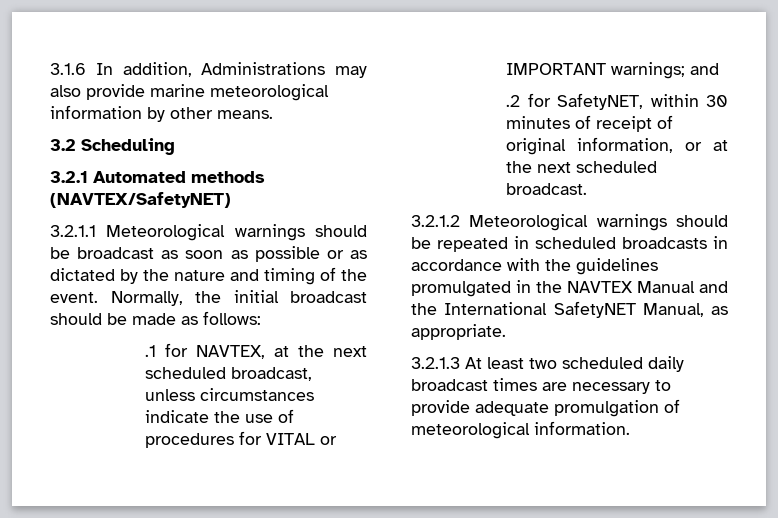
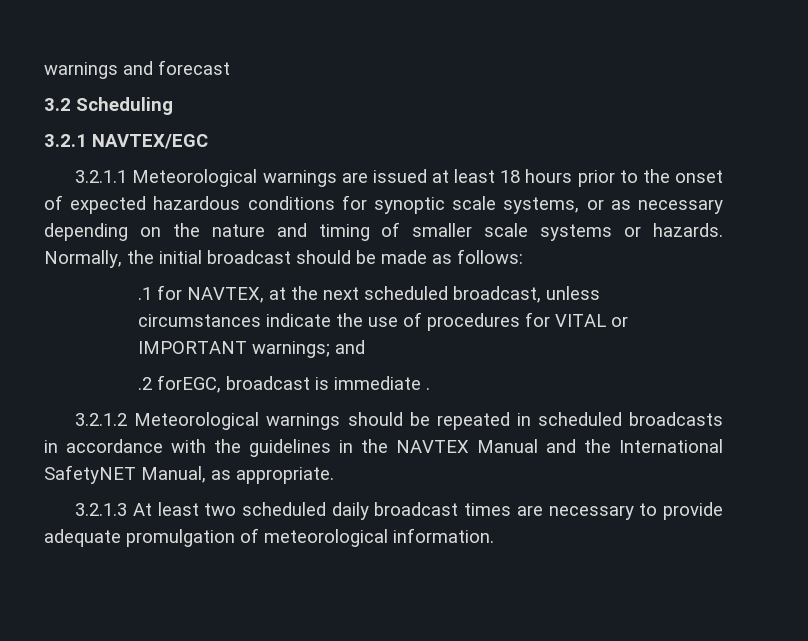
- 3.1.6 In addition, Administrations may also provide marine meteorological information by other means.
+ warnings and forecast
- 3.2.1 Automated methods (NAVTEX/SafetyNET)
+ 3.2.1 NAVTEX/EGC
- 3.2.1.1 Meteorological warnings should be broadcast as soon as possible or as dictated by the nature and timing of the event.
+ 3.2.1.1 Meteorological warnings are issued at least 18 hours prior to the onset of expected hazardous conditions for synoptic scale systems, or as necessary depending on the nature and timing of smaller scale systems or hazards.
- .2 for SafetyNET, within 30 minutes of receipt of original information, or at the next scheduled broadcast.
+ .2 forEGC, broadcast is immediate .
- 3.2.1.2 Meteorological warnings should be repeated in scheduled broadcasts in accordance with the guidelines promulgated in the NAVTEX Manual and the International SafetyNET Manual, as appropriate.
+ 3.2.1.2 Meteorological warnings should be repeated in scheduled broadcasts in accordance with the guidelines in the NAVTEX Manual and the International SafetyNET Manual, as appropriate.

